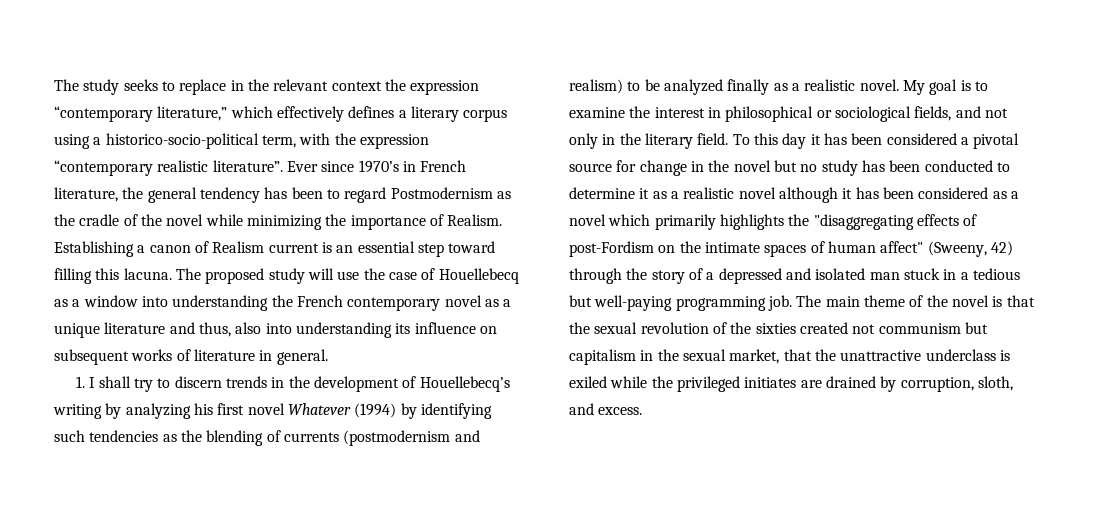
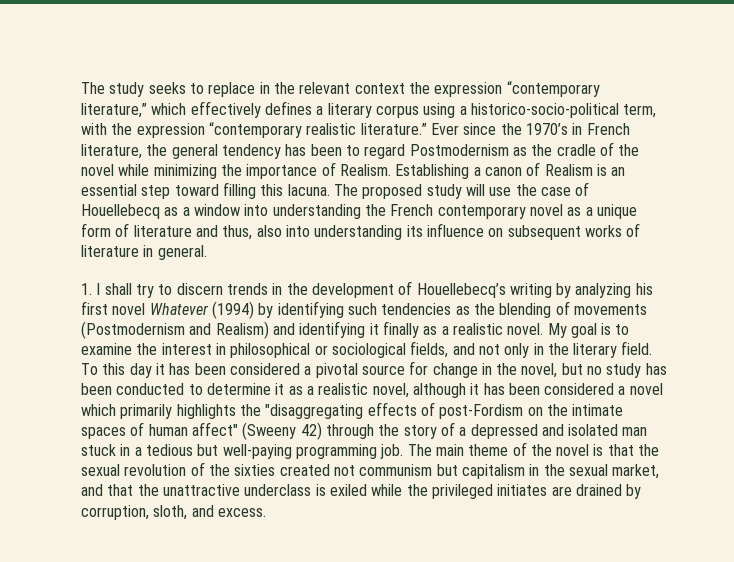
- The study seeks to replace in the relevant context the expression “contemporary literature,” which effectively defines a literary corpus using a historico-socio-political term, with the expression “contemporary realistic literature”.
+ The study seeks to replace in the relevant context the expression “contemporary literature,” which effectively defines a literary corpus using a historico-socio-political term, with the expression “contemporary realistic literature.”
- Ever since 1970’s in French literature, the general tendency has been to regard Postmodernism as the cradle of the novel while minimizing the importance of Realism.
+ Ever since the 1970’s in French literature, the general tendency has been to regard Postmodernism as the cradle of the novel while minimizing the importance of Realism.
- Establishing a canon of Realism current is an essential step toward filling this lacuna.
+ Establishing a canon of Realism is an essential step toward filling this lacuna.
- The proposed study will use the case of Houellebecq as a window into understanding the French contemporary novel as a unique literature and thus, also into understanding its influence on subsequent works of literature in general.
+ The proposed study will use the case of Houellebecq as a window into understanding the French contemporary novel as a unique form of literature and thus, also into understanding its influence on subsequent works of literature in general.
- 1. I shall try to discern trends in the development of Houellebecq’s writing by analyzing his first novel Whatever (1994) by identifying such tendencies as the blending of currents (postmodernism and realism) to be analyzed finally as a realistic novel.
+ 1. I shall try to discern trends in the development of Houellebecq’s writing by analyzing his first novel Whatever (1994) by identifying such tendencies as the blending of movements (Postmodernism and Realism) and identifying it finally as a realistic novel.
- To this day it has been considered a pivotal source for change in the novel but no study has been conducted to determine it as a realistic novel although it has been considered as a novel which primarily highlights the "disaggregating effects of post-Fordism on the intimate spaces of human affect" (Sweeny, 42) through the story of a depressed and isolated man stuck in a tedious but well-paying programming job.
+ To this day it has been considered a pivotal source for change in the novel, but no study has been conducted to determine it as a realistic novel, although it has been considered a novel which primarily highlights the "disaggregating effects of post-Fordism on the intimate spaces of human affect" (Sweeny 42) through the story of a depressed and isolated man stuck in a tedious but well-paying programming job.
- The main theme of the novel is that the sexual revolution of the sixties created not communism but capitalism in the sexual market, that the unattractive underclass is exiled while the privileged initiates are drained by corruption, sloth, and excess.
+ The main theme of the novel is that the sexual revolution of the sixties created not communism but capitalism in the sexual market, and that the unattractive underclass is exiled while the privileged initiates are drained by corruption, sloth, and excess.

